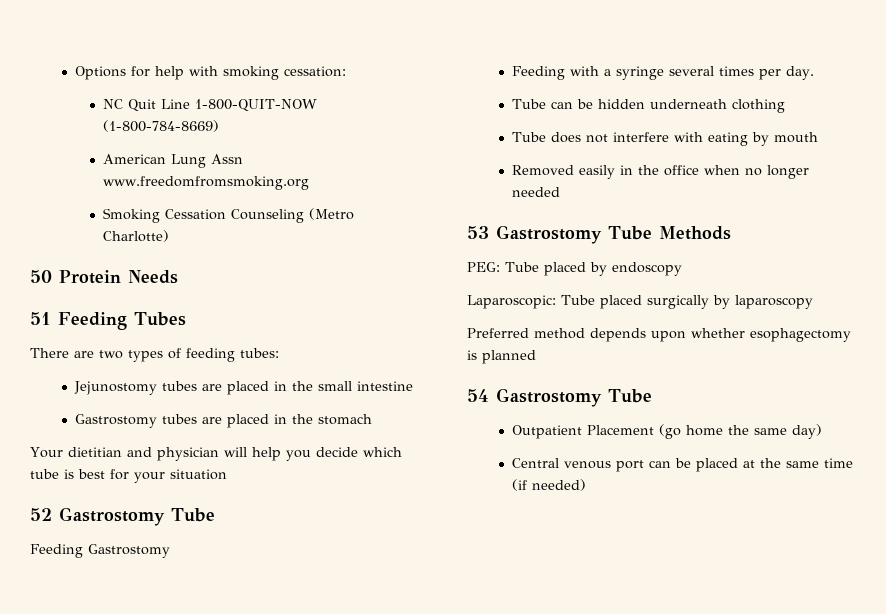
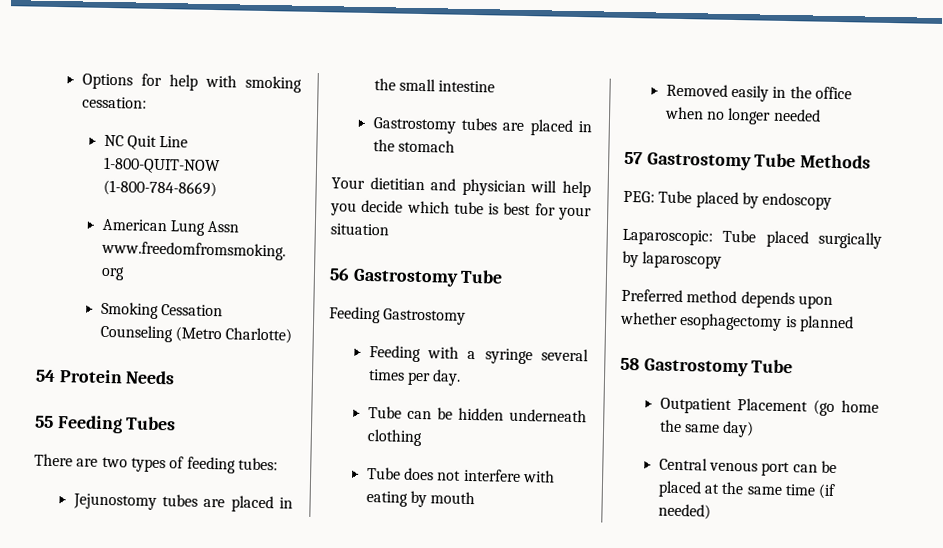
- 50 Protein Needs
+ 54 Protein Needs
- 51 Feeding Tubes
+ 55 Feeding Tubes
- 52 Gastrostomy Tube
+ 56 Gastrostomy Tube
- 53 Gastrostomy Tube Methods
+ 57 Gastrostomy Tube Methods
- 54 Gastrostomy Tube
+ 58 Gastrostomy Tube

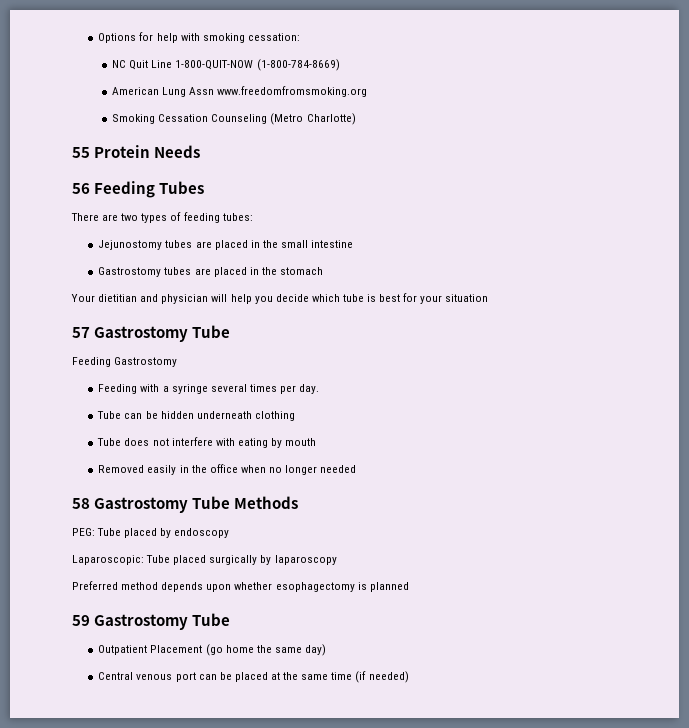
- 54 Protein Needs
+ 55 Protein Needs
- 55 Feeding Tubes
+ 56 Feeding Tubes
- 56 Gastrostomy Tube
+ 57 Gastrostomy Tube
- 57 Gastrostomy Tube Methods
+ 58 Gastrostomy Tube Methods
- 58 Gastrostomy Tube
+ 59 Gastrostomy Tube

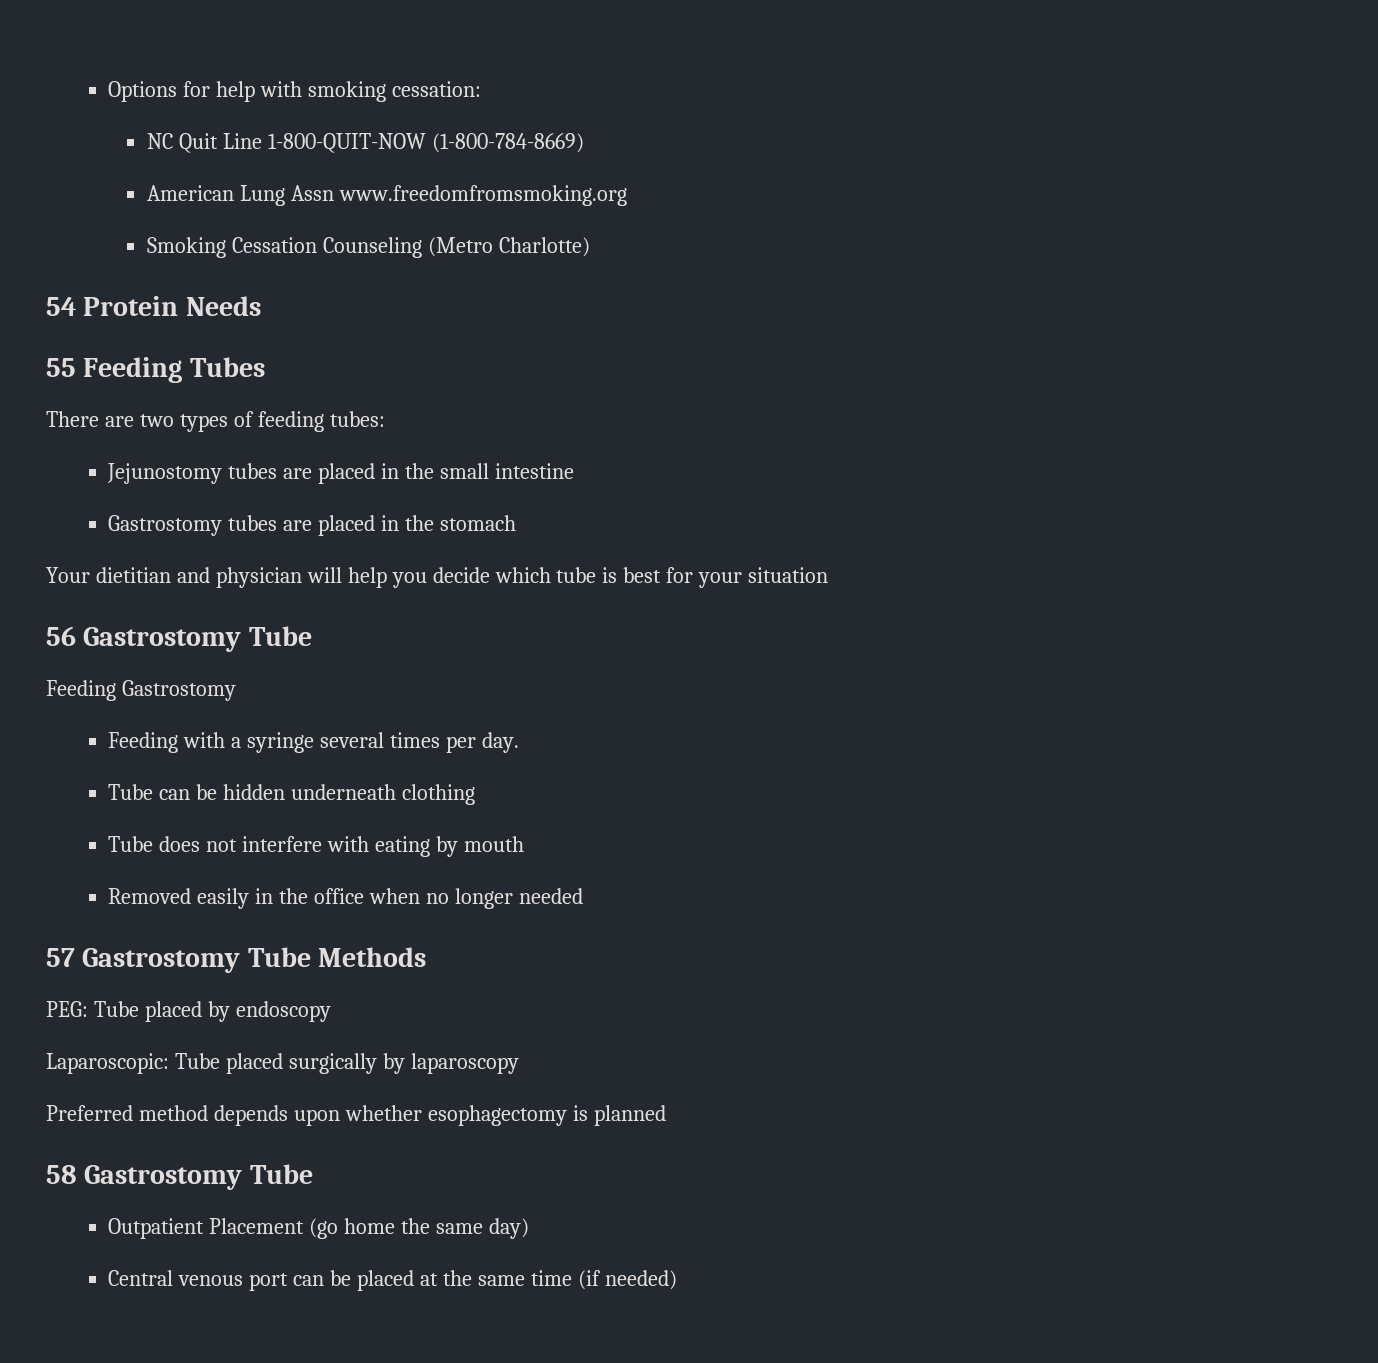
- 55 Protein Needs
+ 54 Protein Needs
- 56 Feeding Tubes
+ 55 Feeding Tubes
- 57 Gastrostomy Tube
+ 56 Gastrostomy Tube
- 58 Gastrostomy Tube Methods
+ 57 Gastrostomy Tube Methods
- 59 Gastrostomy Tube
+ 58 Gastrostomy Tube

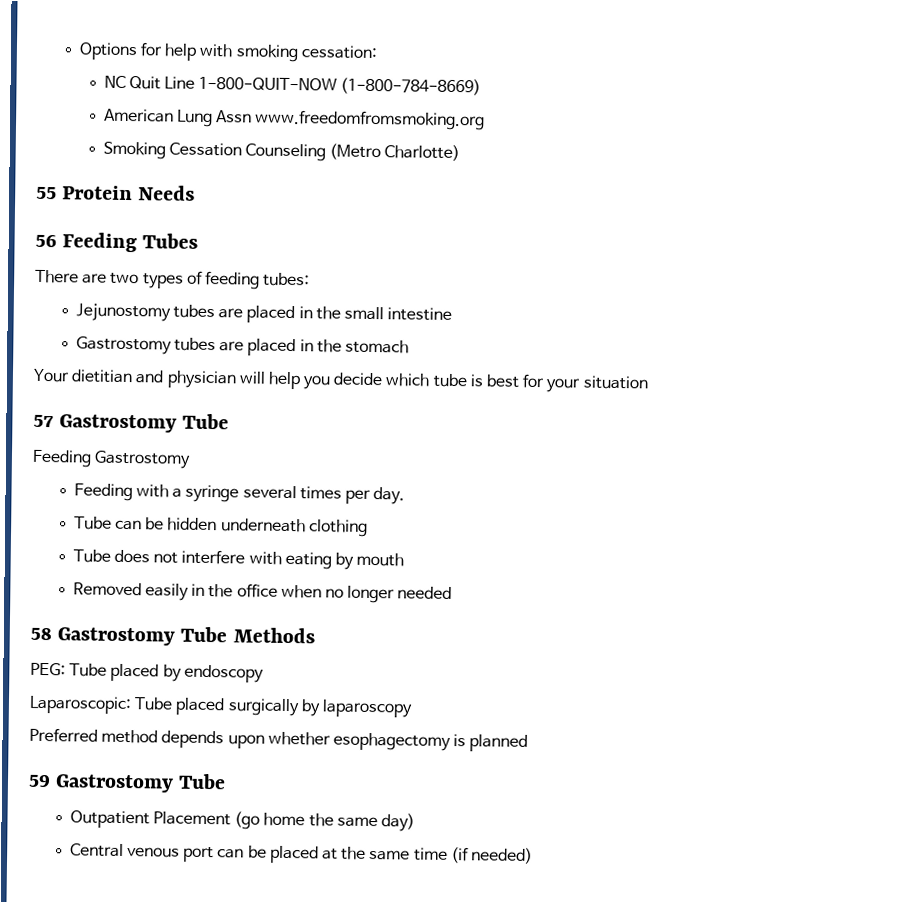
- 54 Protein Needs
+ 55 Protein Needs
- 55 Feeding Tubes
+ 56 Feeding Tubes
- 56 Gastrostomy Tube
+ 57 Gastrostomy Tube
- 57 Gastrostomy Tube Methods
+ 58 Gastrostomy Tube Methods
- 58 Gastrostomy Tube
+ 59 Gastrostomy Tube

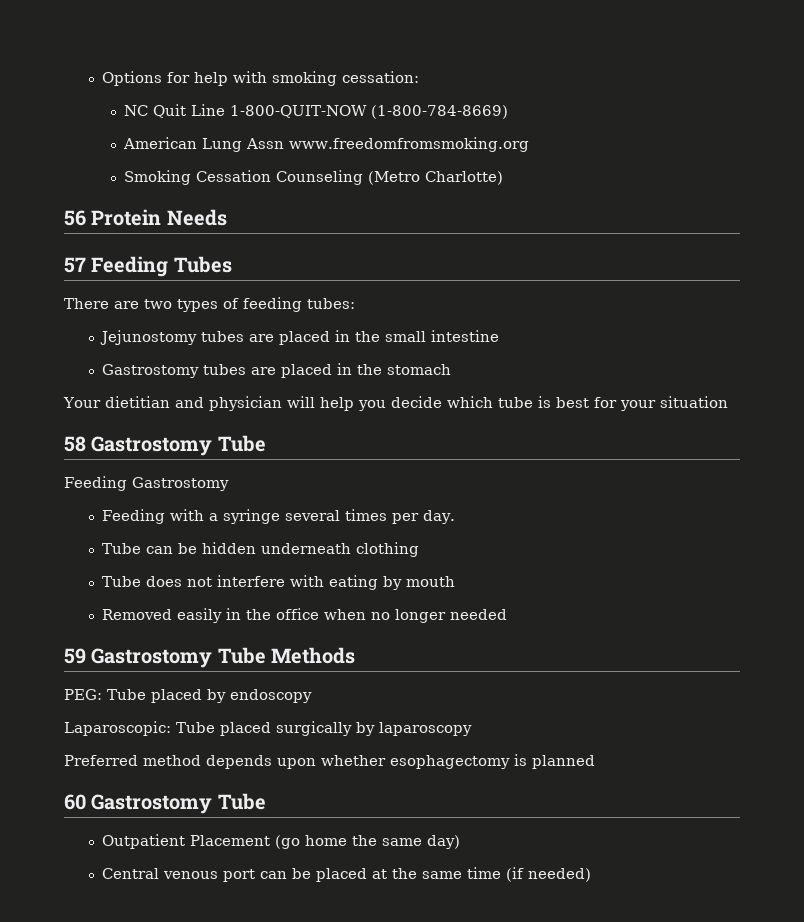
- 55 Protein Needs
+ 56 Protein Needs
- 56 Feeding Tubes
+ 57 Feeding Tubes
- 57 Gastrostomy Tube
+ 58 Gastrostomy Tube
- 58 Gastrostomy Tube Methods
+ 59 Gastrostomy Tube Methods
- 59 Gastrostomy Tube
+ 60 Gastrostomy Tube

